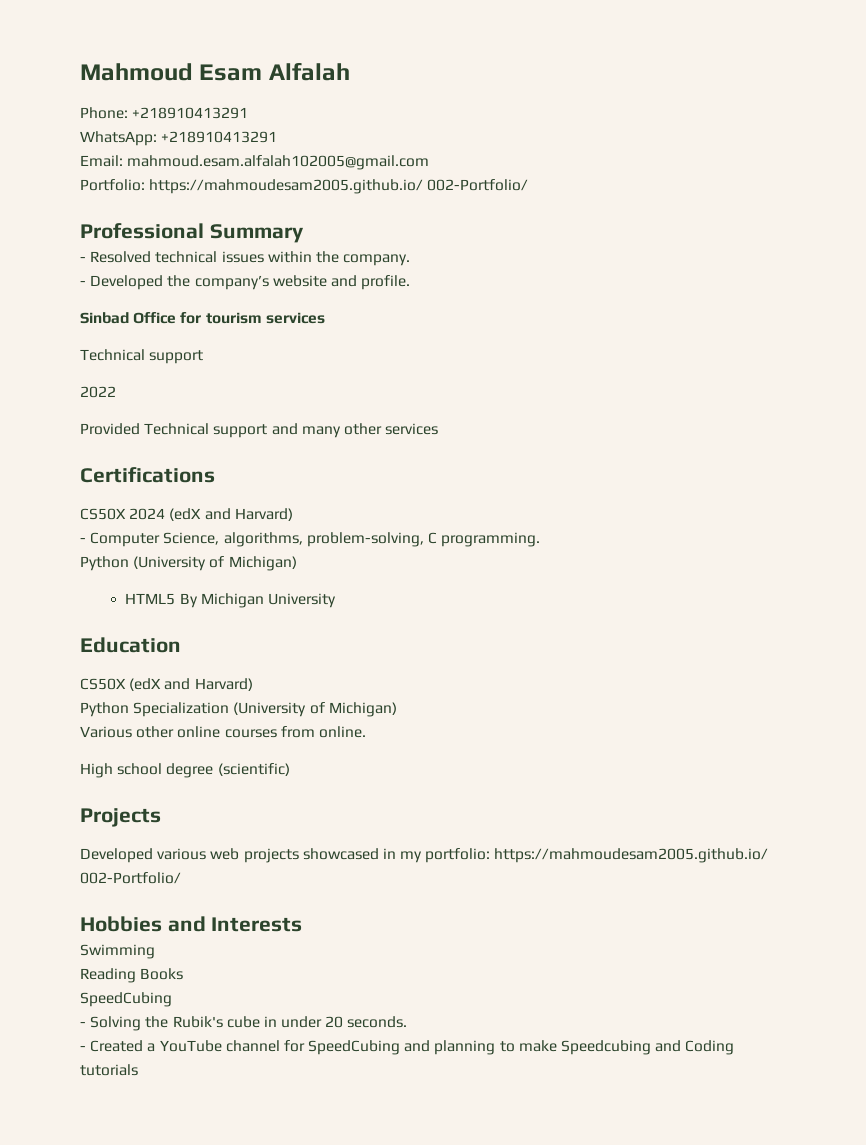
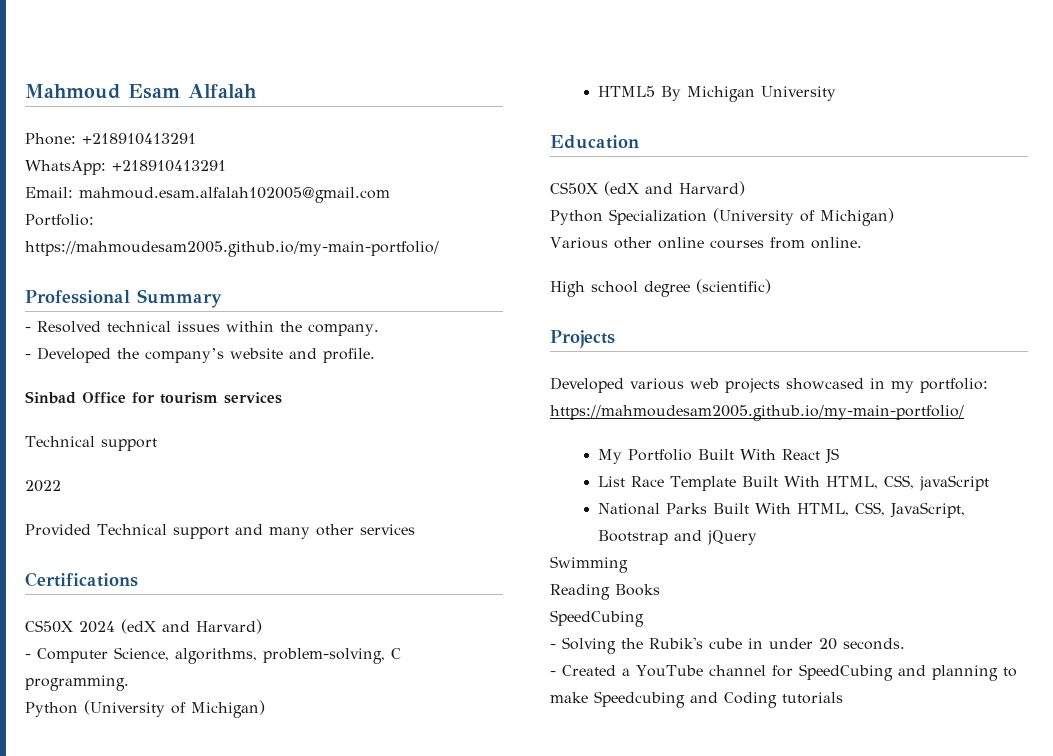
- Portfolio: https://mahmoudesam2005.github.io/ 002-Portfolio/
+ Portfolio: https://mahmoudesam2005.github.io/my-main-portfolio/
- Developed various web projects showcased in my portfolio: https://mahmoudesam2005.github.io/ 002-Portfolio/
- Hobbies and Interests
+ Developed various web projects showcased in my portfolio: https://mahmoudesam2005.github.io/my-main-portfolio/
+ My Portfolio Built With React JS
+ List Race Template Built With HTML, CSS, javaScript
+ National Parks Built With HTML, CSS, JavaScript, Bootstrap and jQuery

